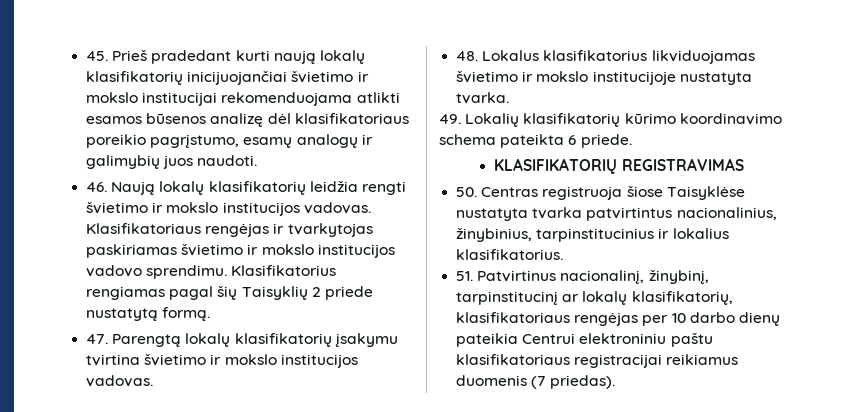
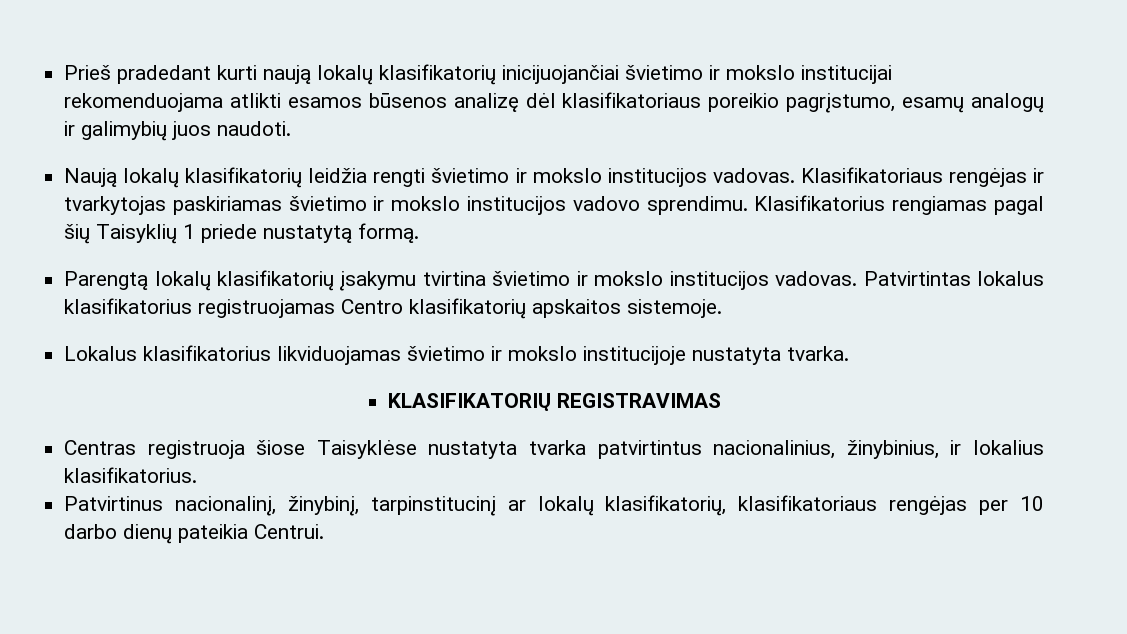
- 45. Prieš pradedant kurti naują lokalų klasifikatorių inicijuojančiai švietimo ir mokslo institucijai rekomenduojama atlikti esamos būsenos analizę dėl klasifikatoriaus poreikio pagrįstumo, esamų analogų ir galimybių juos naudoti.
+ Prieš pradedant kurti naują lokalų klasifikatorių inicijuojančiai švietimo ir mokslo institucijai rekomenduojama atlikti esamos būsenos analizę dėl klasifikatoriaus poreikio pagrįstumo, esamų analogų ir galimybių juos naudoti.
- 46. Naują lokalų klasifikatorių leidžia rengti švietimo ir mokslo institucijos vadovas.
+ Naują lokalų klasifikatorių leidžia rengti švietimo ir mokslo institucijos vadovas.
- Klasifikatorius rengiamas pagal šių Taisyklių 2 priede nustatytą formą.
+ Klasifikatorius rengiamas pagal šių Taisyklių 1 priede nustatytą formą.
- 47. Parengtą lokalų klasifikatorių įsakymu tvirtina švietimo ir mokslo institucijos vadovas.
- 48. Lokalus klasifikatorius likviduojamas švietimo ir mokslo institucijoje nustatyta tvarka.
+ Parengtą lokalų klasifikatorių įsakymu tvirtina švietimo ir mokslo institucijos vadovas. Patvirtintas lokalus klasifikatorius registruojamas Centro klasifikatorių apskaitos sistemoje.
+ Lokalus klasifikatorius likviduojamas švietimo ir mokslo institucijoje nustatyta tvarka.
- 49. Lokalių klasifikatorių kūrimo koordinavimo schema pateikta 6 priede.
- 50. Centras registruoja šiose Taisyklėse nustatyta tvarka patvirtintus nacionalinius, žinybinius, tarpinstitucinius ir lokalius klasifikatorius.
+ Centras registruoja šiose Taisyklėse nustatyta tvarka patvirtintus nacionalinius, žinybinius, ir lokalius klasifikatorius.
- 51. Patvirtinus nacionalinį, žinybinį, tarpinstitucinį ar lokalų klasifikatorių, klasifikatoriaus rengėjas per 10 darbo dienų pateikia Centrui elektroniniu paštu klasifikatoriaus registracijai reikiamus duomenis (7 priedas).
+ Patvirtinus nacionalinį, žinybinį, tarpinstitucinį ar lokalų klasifikatorių, klasifikatoriaus rengėjas per 10 darbo dienų pateikia Centrui.

